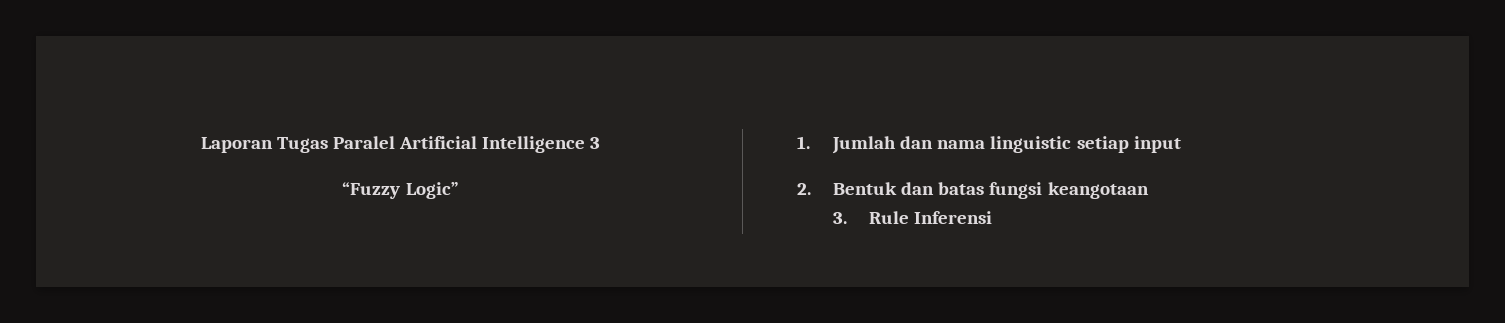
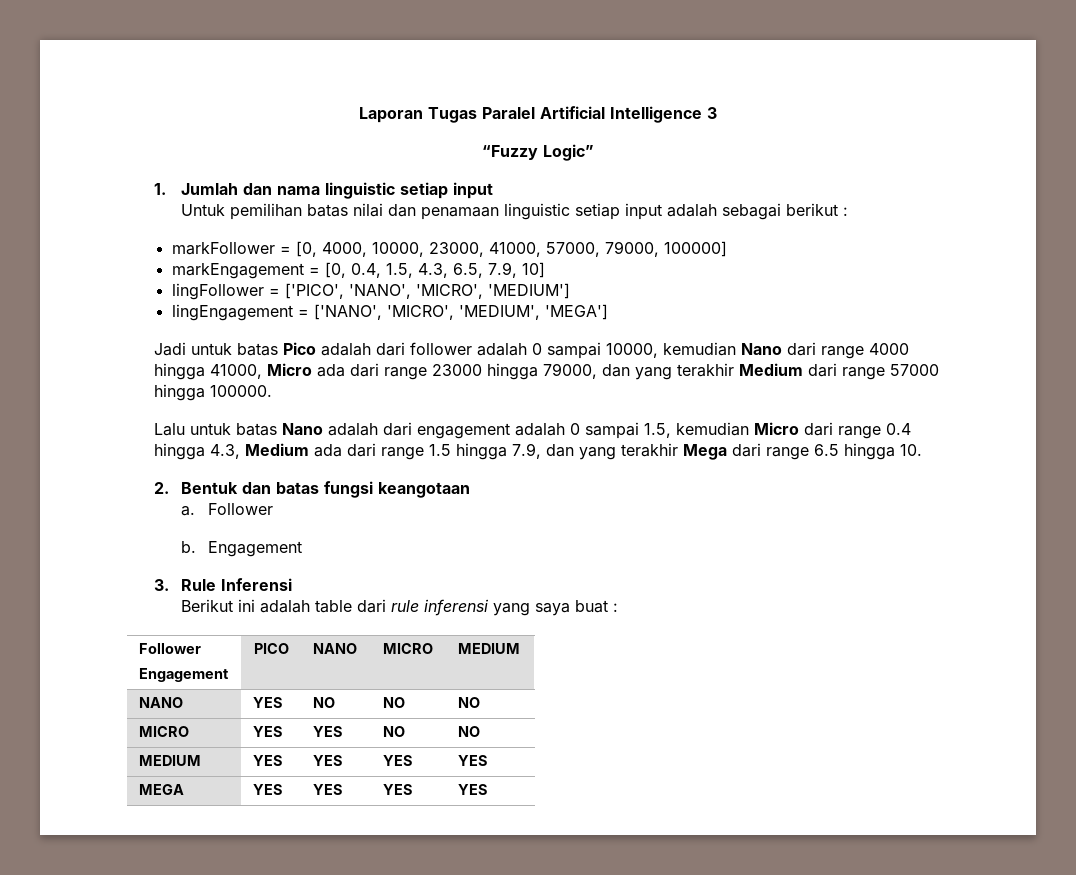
+ Untuk pemilihan batas nilai dan penamaan linguistic setiap input adalah sebagai berikut :
+ markFollower = [0, 4000, 10000, 23000, 41000, 57000, 79000, 100000]
+ markEngagement = [0, 0.4, 1.5, 4.3, 6.5, 7.9, 10]
+ lingFollower = ['PICO', 'NANO', 'MICRO', 'MEDIUM']
+ lingEngagement = ['NANO', 'MICRO', 'MEDIUM', 'MEGA']
+ Jadi untuk batas Pico adalah dari follower adalah 0 sampai 10000, kemudian Nano dari range 4000 hingga 41000, Micro ada dari range 23000 hingga 79000, dan yang terakhir Medium dari range 57000 hingga 100000.
+ Lalu untuk batas Nano adalah dari engagement adalah 0 sampai 1.5, kemudian Micro dari range 0.4 hingga 4.3, Medium ada dari range 1.5 hingga 7.9, dan yang terakhir Mega dari range 6.5 hingga 10.
+ a. Follower
+ b. Engagement
  3. Rule Inferensi
+ Berikut ini adalah table dari rule inferensi yang saya buat :
+ Follower
+ Engagement | PICO | NANO | MICRO | MEDIUM
+ NANO | YES | NO | NO | NO
+ MICRO | YES | YES | NO | NO
+ MEDIUM | YES | YES | YES | YES
+ MEGA | YES | YES | YES | YES

